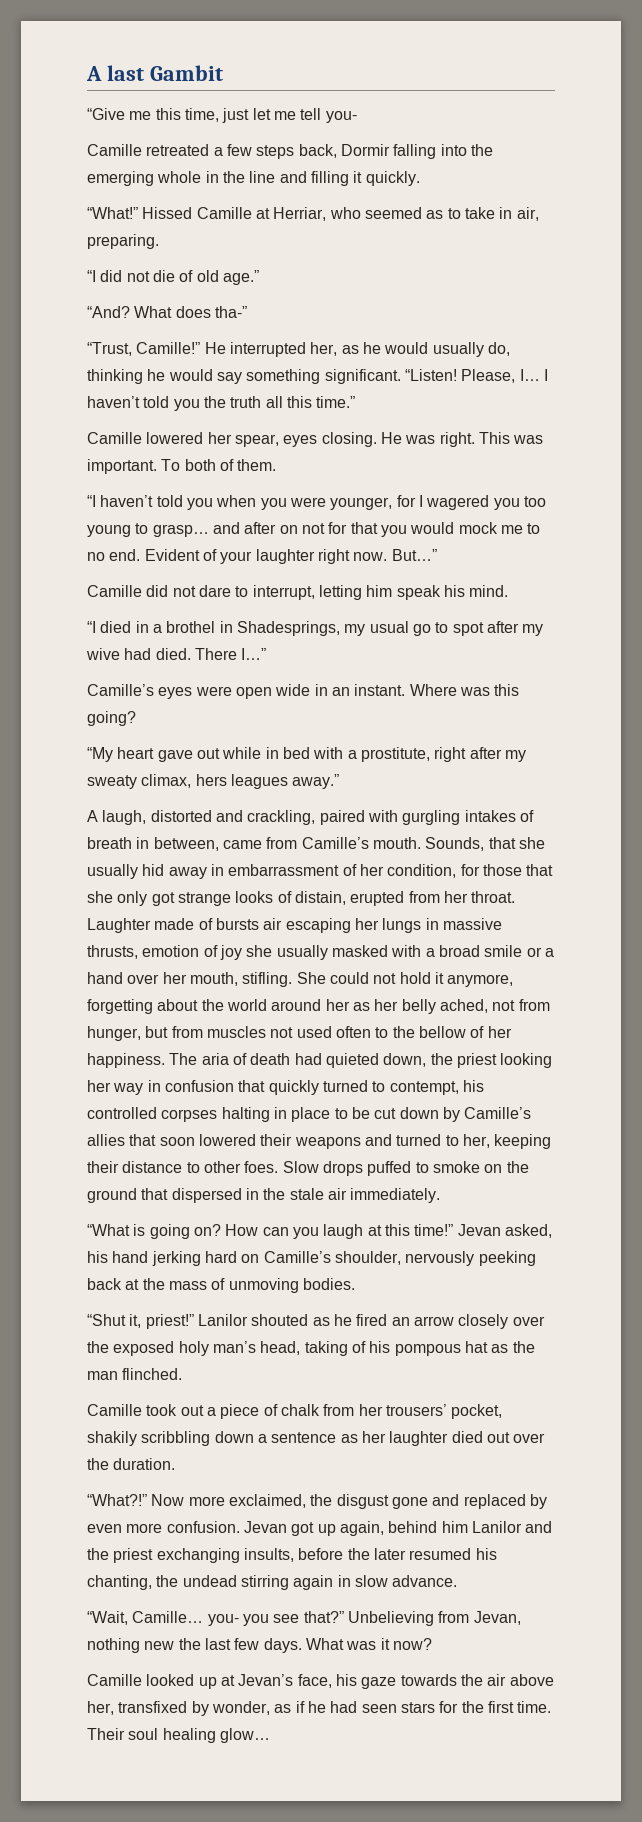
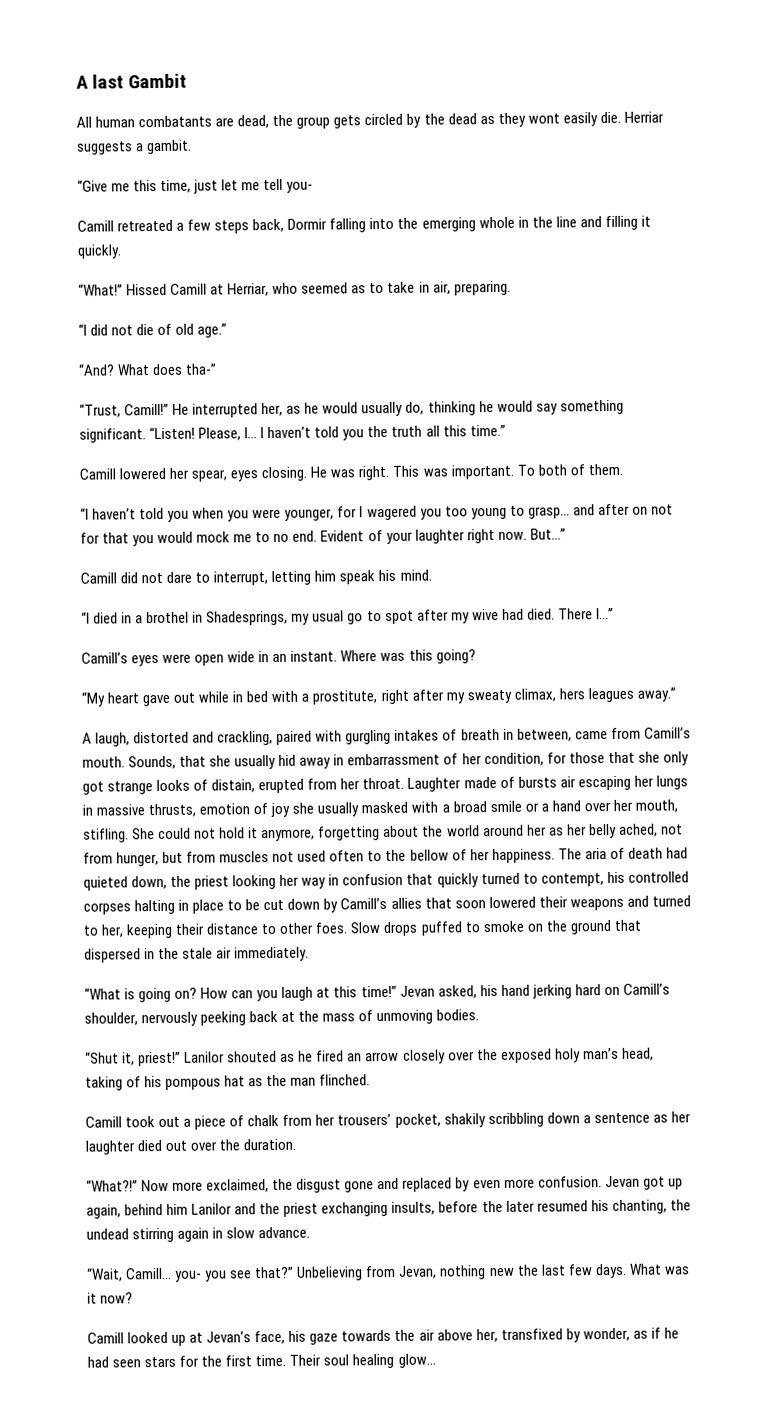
+ All human combatants are dead, the group gets circled by the dead as they wont easily die. Herriar suggests a gambit.
- Camille retreated a few steps back, Dormir falling into the emerging whole in the line and filling it quickly.
+ Camill retreated a few steps back, Dormir falling into the emerging whole in the line and filling it quickly.
- Hissed Camille at Herriar, who seemed as to take in air, preparing.
+ Hissed Camill at Herriar, who seemed as to take in air, preparing.
- “Trust, Camille!”
+ “Trust, Camill!”
- Camille lowered her spear, eyes closing.
+ Camill lowered her spear, eyes closing.
- Camille did not dare to interrupt, letting him speak his mind.
+ Camill did not dare to interrupt, letting him speak his mind.
- Camille’s eyes were open wide in an instant.
+ Camill’s eyes were open wide in an instant.
- A laugh, distorted and crackling, paired with gurgling intakes of breath in between, came from Camille’s mouth.
+ A laugh, distorted and crackling, paired with gurgling intakes of breath in between, came from Camill’s mouth.
- The aria of death had quieted down, the priest looking her way in confusion that quickly turned to contempt, his controlled corpses halting in place to be cut down by Camille’s allies that soon lowered their weapons and turned to her, keeping their distance to other foes.
+ The aria of death had quieted down, the priest looking her way in confusion that quickly turned to contempt, his controlled corpses halting in place to be cut down by Camill’s allies that soon lowered their weapons and turned to her, keeping their distance to other foes.
- Jevan asked, his hand jerking hard on Camille’s shoulder, nervously peeking back at the mass of unmoving bodies.
+ Jevan asked, his hand jerking hard on Camill’s shoulder, nervously peeking back at the mass of unmoving bodies.
- Camille took out a piece of chalk from her trousers’ pocket, shakily scribbling down a sentence as her laughter died out over the duration.
+ Camill took out a piece of chalk from her trousers’ pocket, shakily scribbling down a sentence as her laughter died out over the duration.
- “Wait, Camille… you- you see that?”
+ “Wait, Camill… you- you see that?”
- Camille looked up at Jevan’s face, his gaze towards the air above her, transfixed by wonder, as if he had seen stars for the first time.
+ Camill looked up at Jevan’s face, his gaze towards the air above her, transfixed by wonder, as if he had seen stars for the first time.

